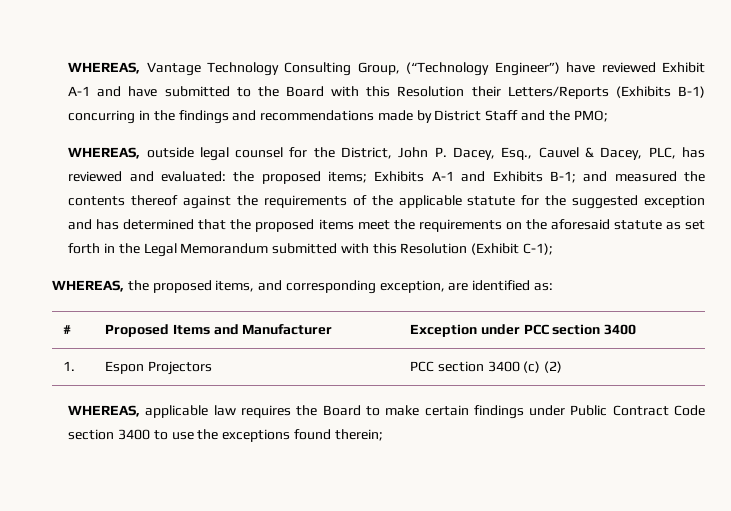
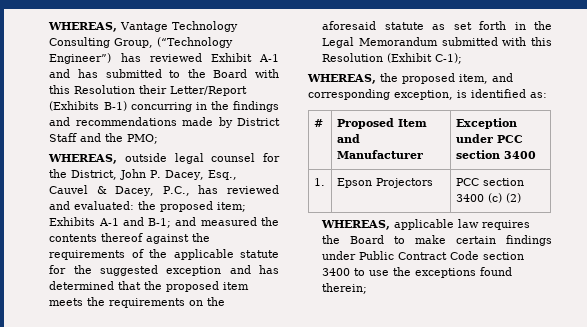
- WHEREAS, Vantage Technology Consulting Group, (“Technology Engineer”) have reviewed Exhibit A-1 and have submitted to the Board with this Resolution their Letters/Reports (Exhibits B-1) concurring in the findings and recommendations made by District Staff and the PMO;
+ WHEREAS, Vantage Technology Consulting Group, (“Technology Engineer”) has reviewed Exhibit A-1 and has submitted to the Board with this Resolution their Letter/Report (Exhibits B-1) concurring in the findings and recommendations made by District Staff and the PMO;
- WHEREAS, outside legal counsel for the District, John P. Dacey, Esq., Cauvel & Dacey, PLC, has reviewed and evaluated:
+ WHEREAS, outside legal counsel for the District, John P. Dacey, Esq., Cauvel & Dacey, P.C., has reviewed and evaluated:
- the proposed items;
+ the proposed item;
- Exhibits A-1 and Exhibits B-1;
+ Exhibits A-1 and B-1;
- and measured the contents thereof against the requirements of the applicable statute for the suggested exception and has determined that the proposed items meet the requirements on the aforesaid statute as set forth in the Legal Memorandum submitted with this Resolution (Exhibit C-1);
+ and measured the contents thereof against the requirements of the applicable statute for the suggested exception and has determined that the proposed item meets the requirements on the aforesaid statute as set forth in the Legal Memorandum submitted with this Resolution (Exhibit C-1);
- WHEREAS, the proposed items, and corresponding exception, are identified as:
+ WHEREAS, the proposed item, and corresponding exception, is identified as:
- # | Proposed Items and Manufacturer | Exception under PCC section 3400
+ # | Proposed Item and Manufacturer | Exception under PCC section 3400
- 1. | Espon Projectors | PCC section 3400 (c) (2)
+ 1. | Epson Projectors | PCC section 3400 (c) (2)

